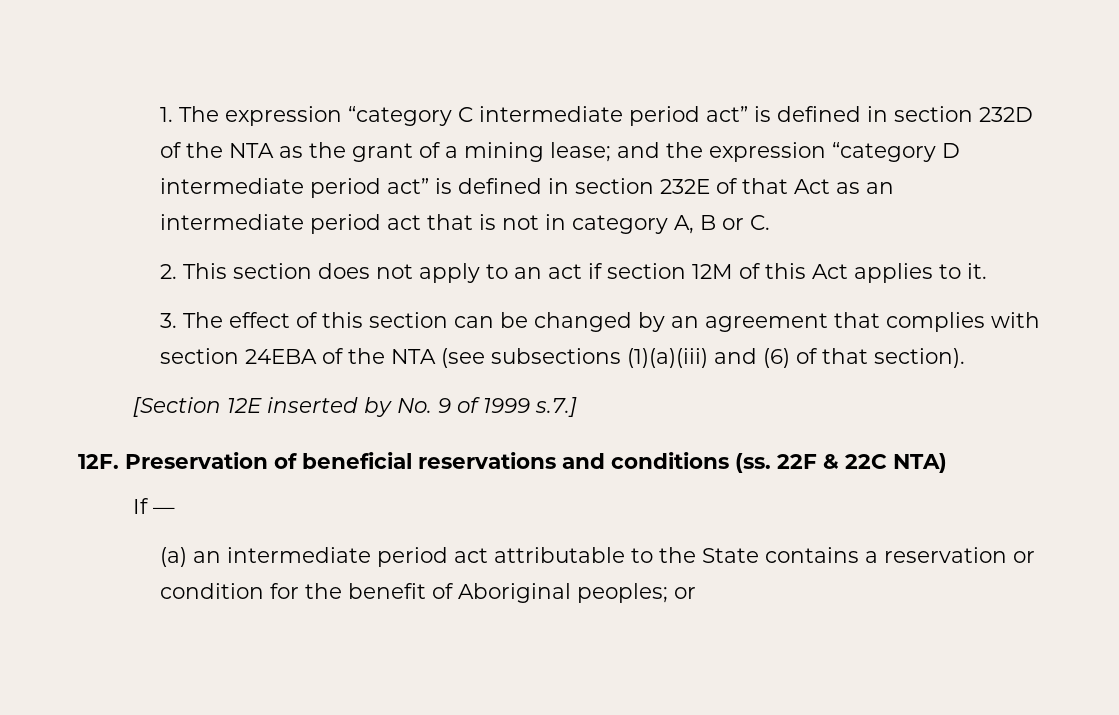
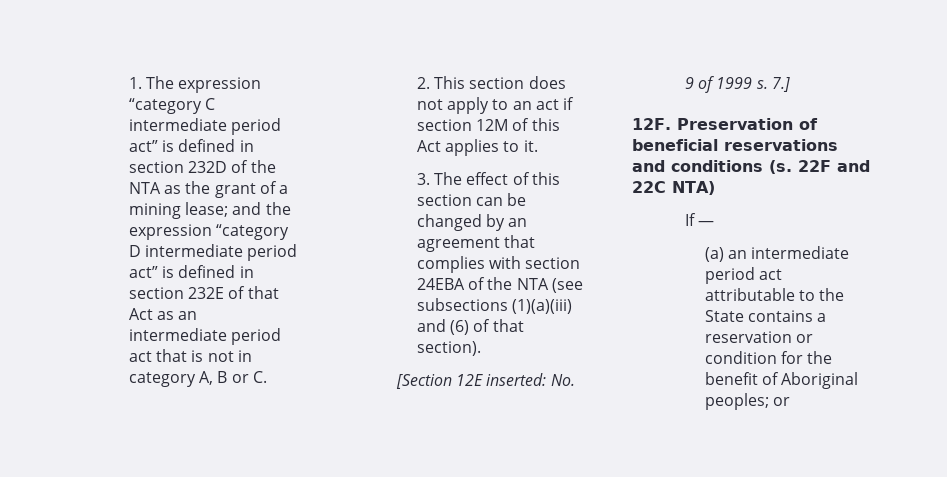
- [Section 12E inserted by No. 9 of 1999 s.7.]
+ [Section 12E inserted: No. 9 of 1999 s. 7.]
- Preservation of beneficial reservations and conditions (ss. 22F & 22C NTA)
+ Preservation of beneficial reservations and conditions (s. 22F and 22C NTA)

